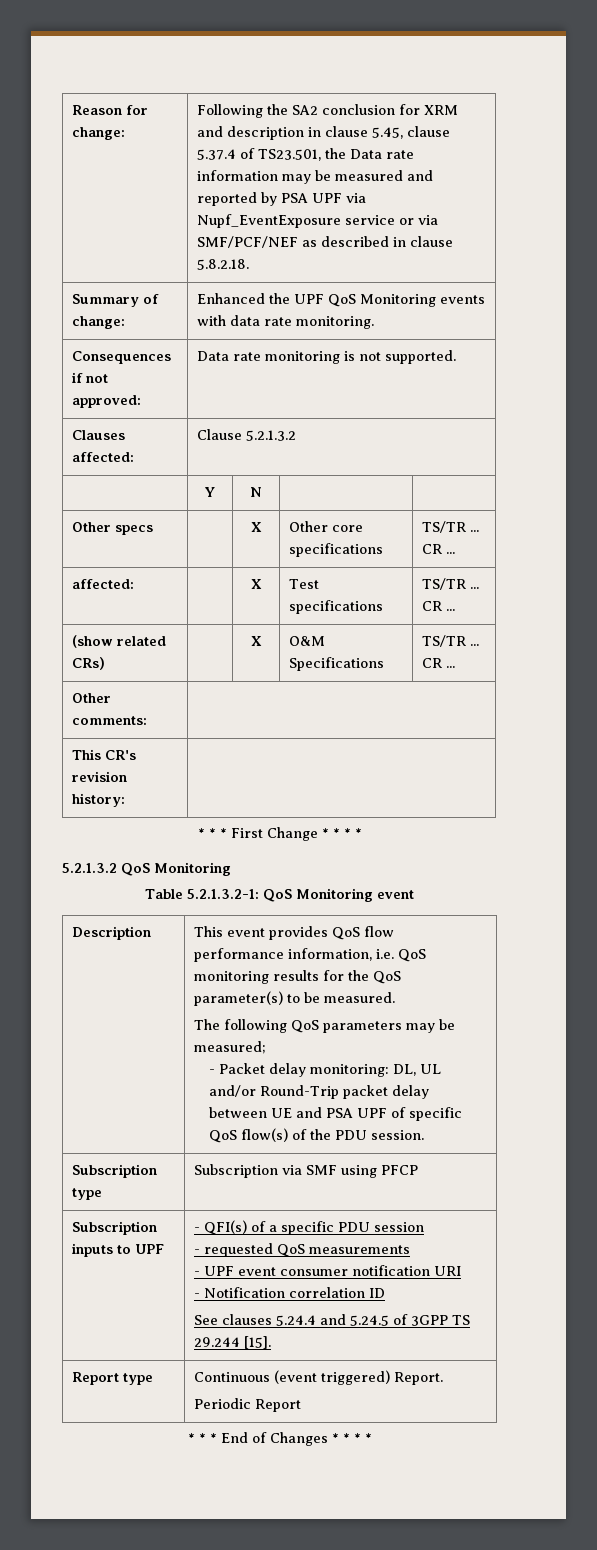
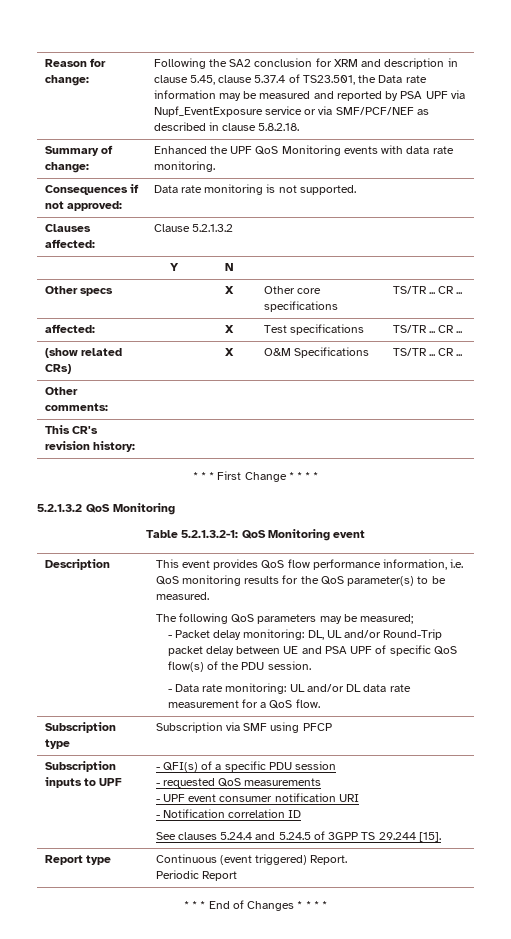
+ - Data rate monitoring: UL and/or DL data rate measurement for a QoS flow.

